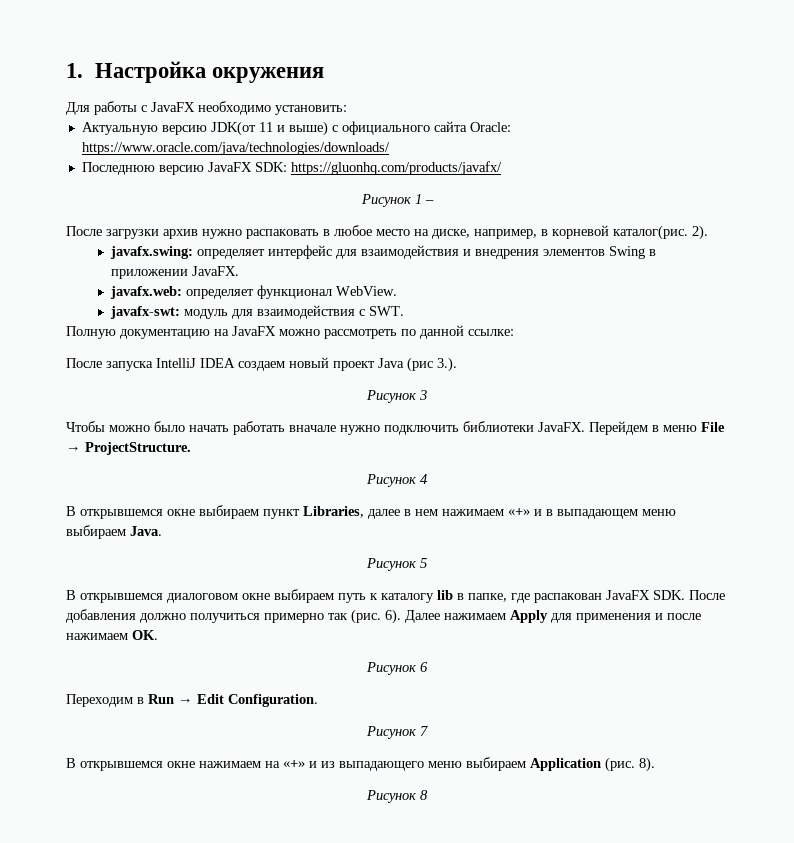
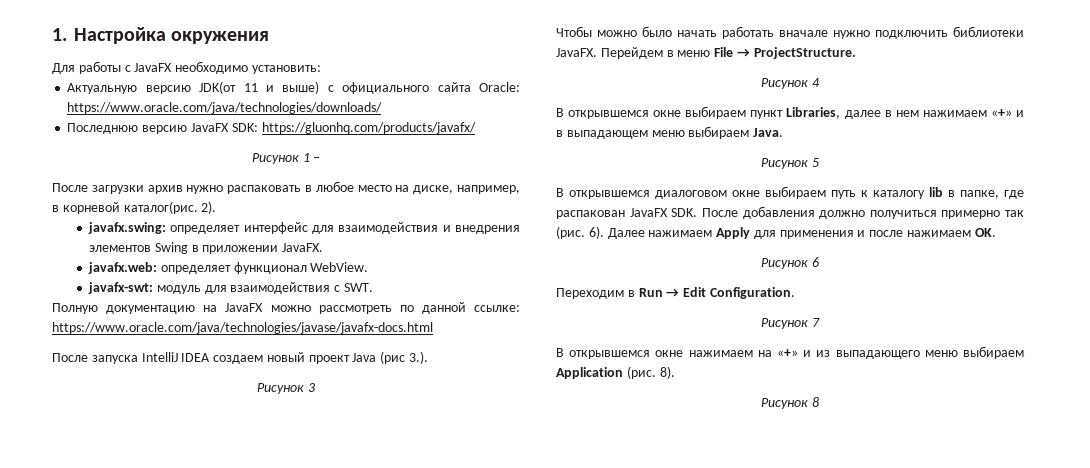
- Полную документацию на JavaFX можно рассмотреть по данной ссылке:
+ Полную документацию на JavaFX можно рассмотреть по данной ссылке: https://www.oracle.com/java/technologies/javase/javafx-docs.html

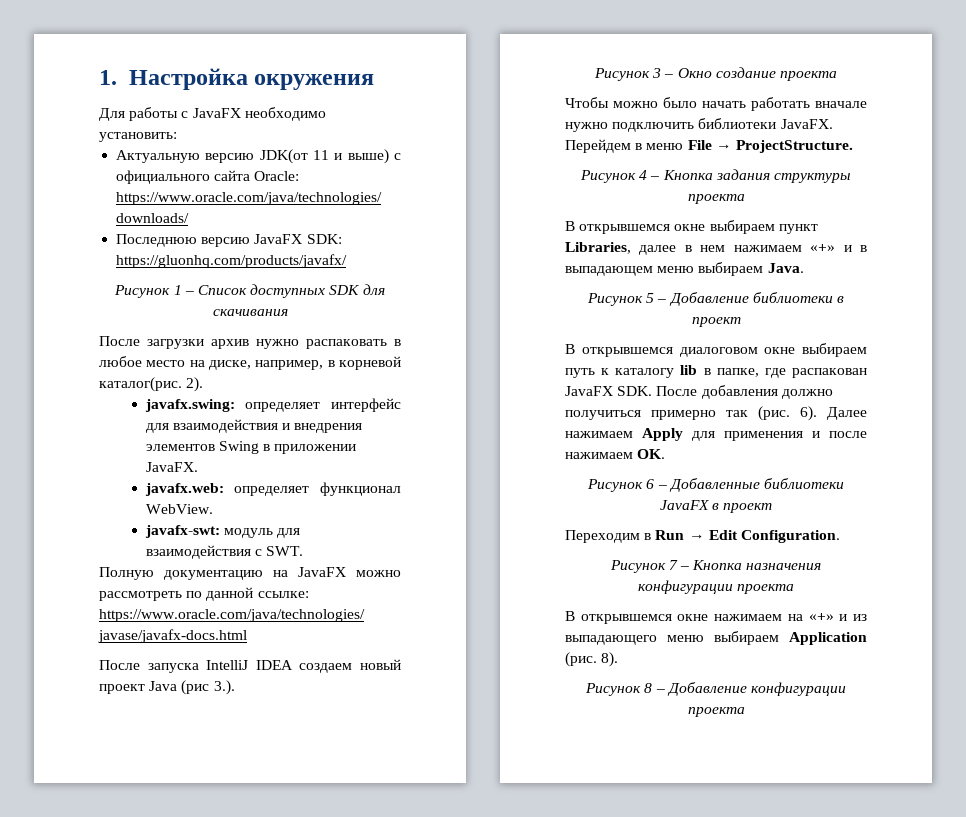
- Рисунок 1 –
+ Рисунок 1 – Список доступных SDK для скачивания
- Рисунок 3
+ Рисунок 3 – Окно создание проекта
- Рисунок 4
+ Рисунок 4 – Кнопка задания структуры проекта
- Рисунок 5
+ Рисунок 5 – Добавление библиотеки в проект
- Рисунок 6
+ Рисунок 6 – Добавленные библиотеки JavaFX в проект
- Рисунок 7
+ Рисунок 7 – Кнопка назначения конфигурации проекта
- Рисунок 8
+ Рисунок 8 – Добавление конфигурации проекта

